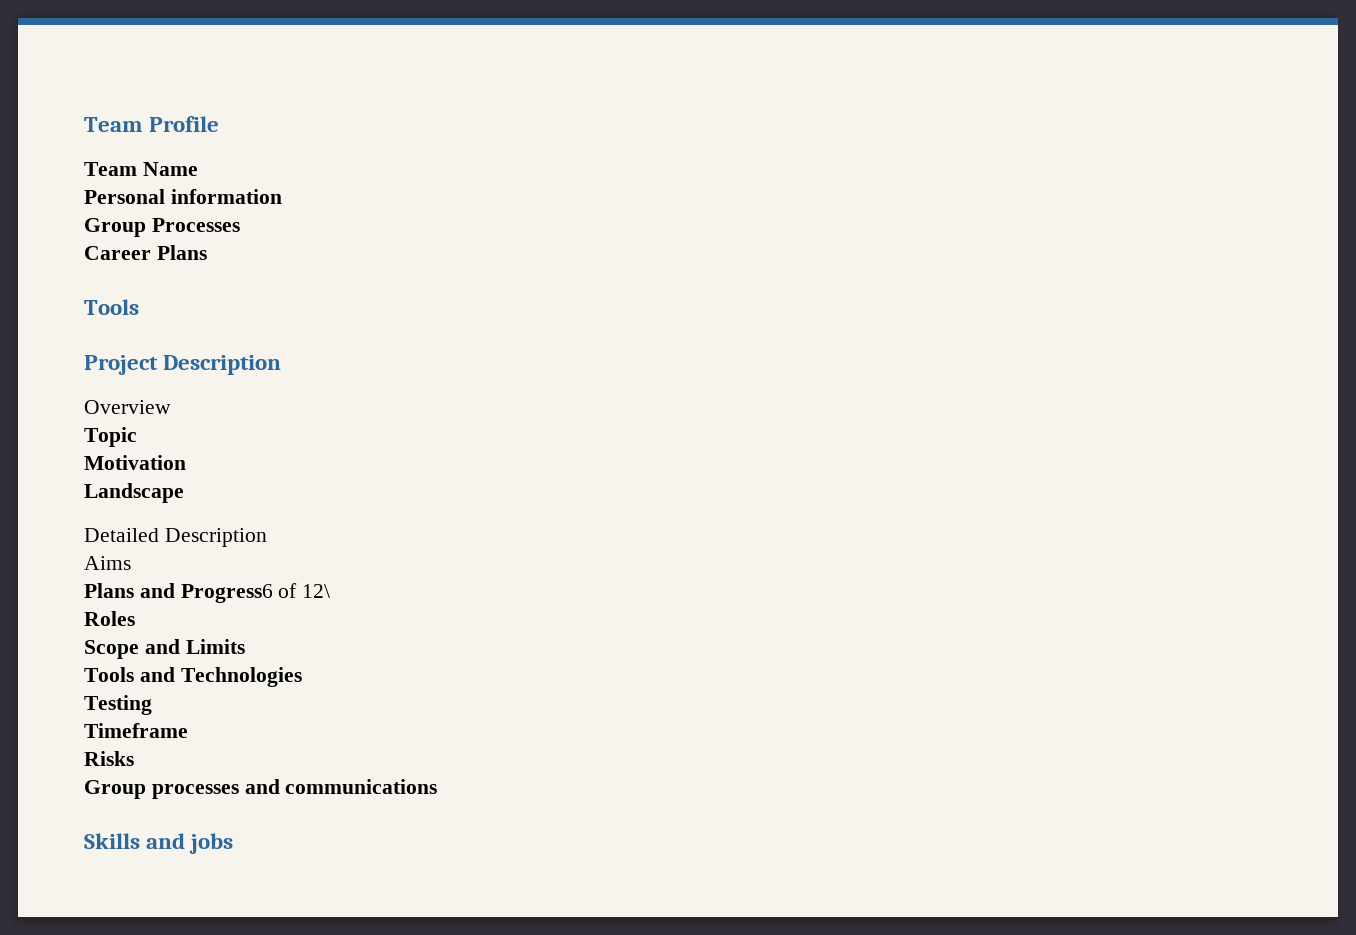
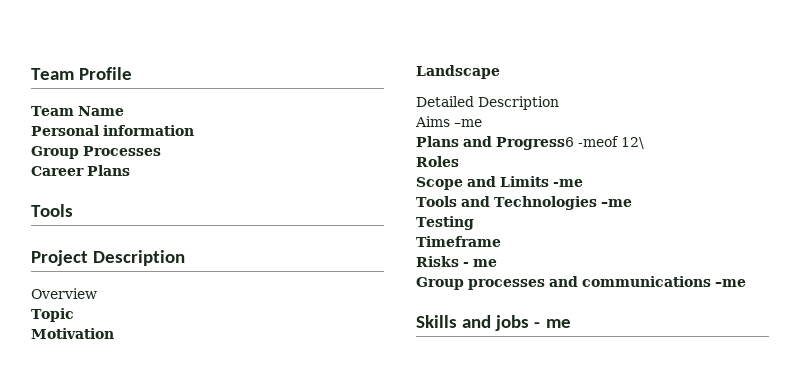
- Aims
+ Aims –me
- Plans and Progress6 of 12\
+ Plans and Progress6 -meof 12\
- Scope and Limits
+ Scope and Limits -me
- Tools and Technologies
+ Tools and Technologies –me
- Risks
+ Risks - me
- Group processes and communications
+ Group processes and communications –me
- Skills and jobs
+ Skills and jobs - me

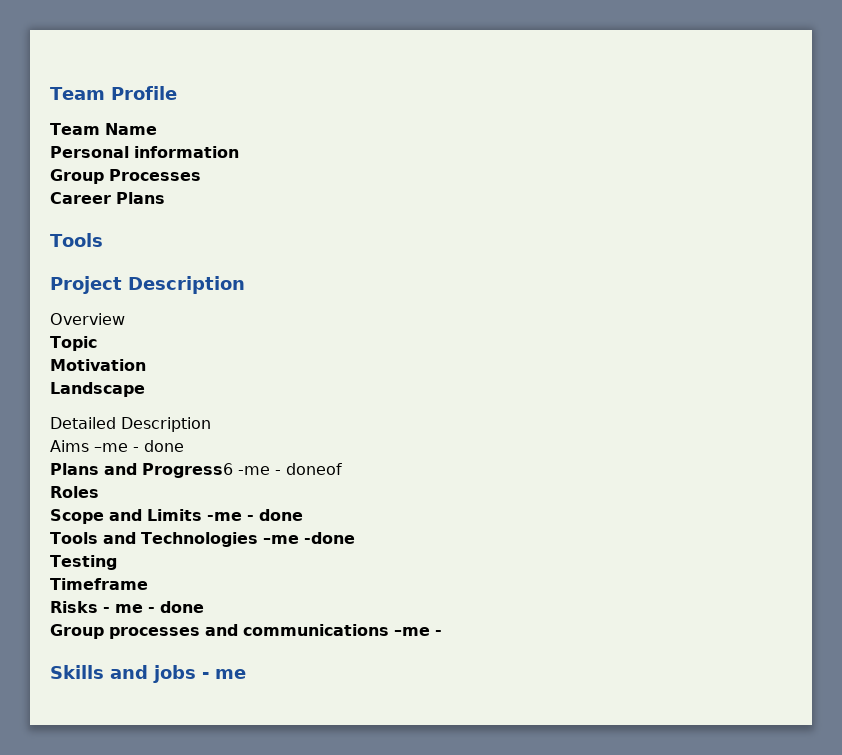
- Aims –me
+ Aims –me - done
- Plans and Progress6 -meof 12\
+ Plans and Progress6 -me - doneof
- Scope and Limits -me
+ Scope and Limits -me - done
- Tools and Technologies –me
+ Tools and Technologies –me -done
- Risks - me
+ Risks - me - done
- Group processes and communications –me
+ Group processes and communications –me -

